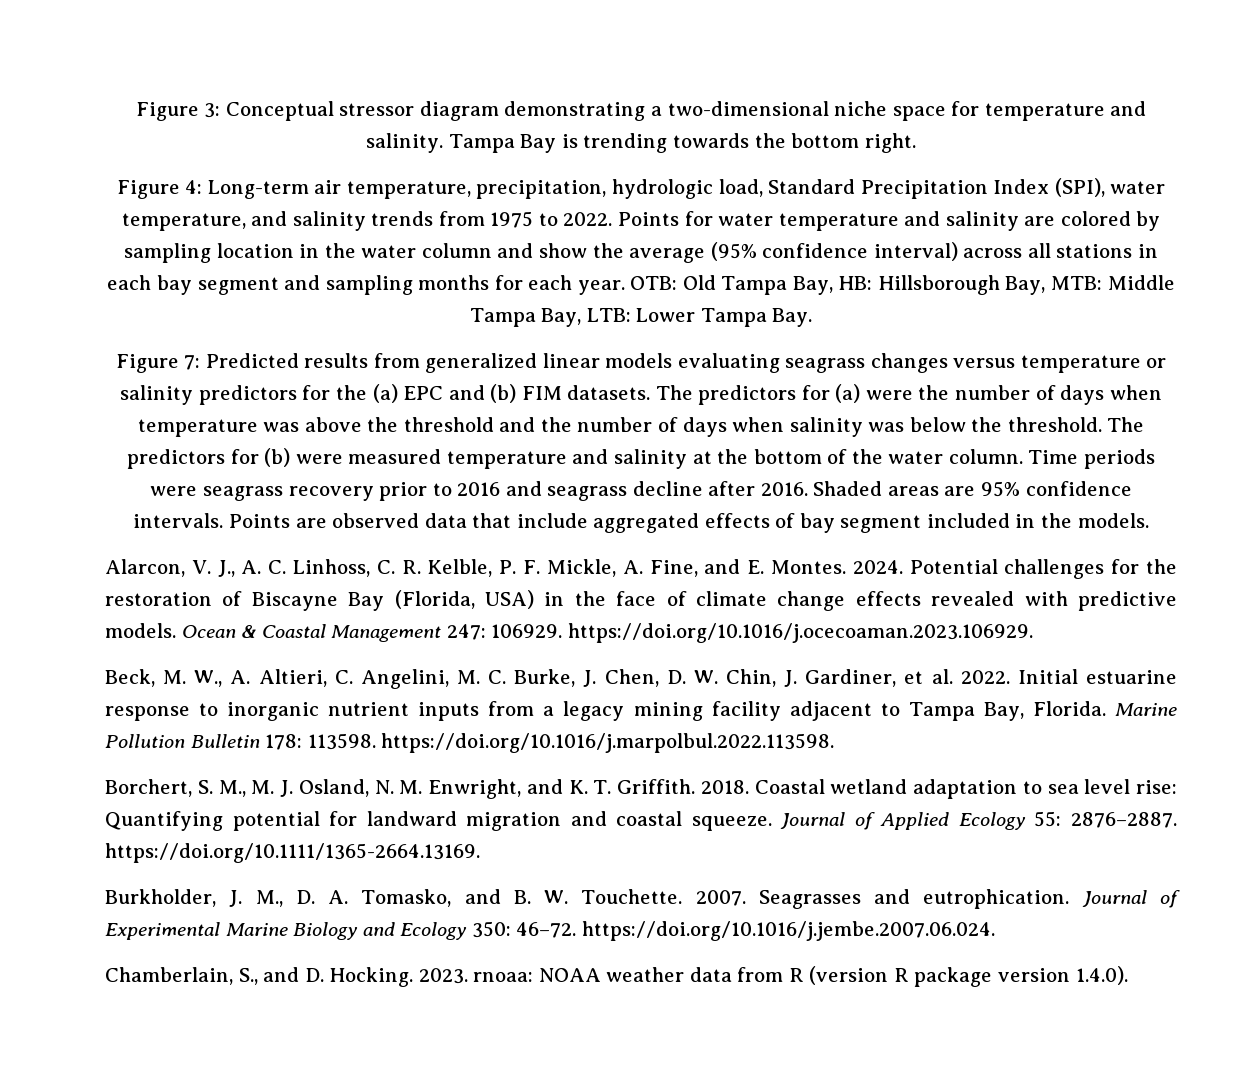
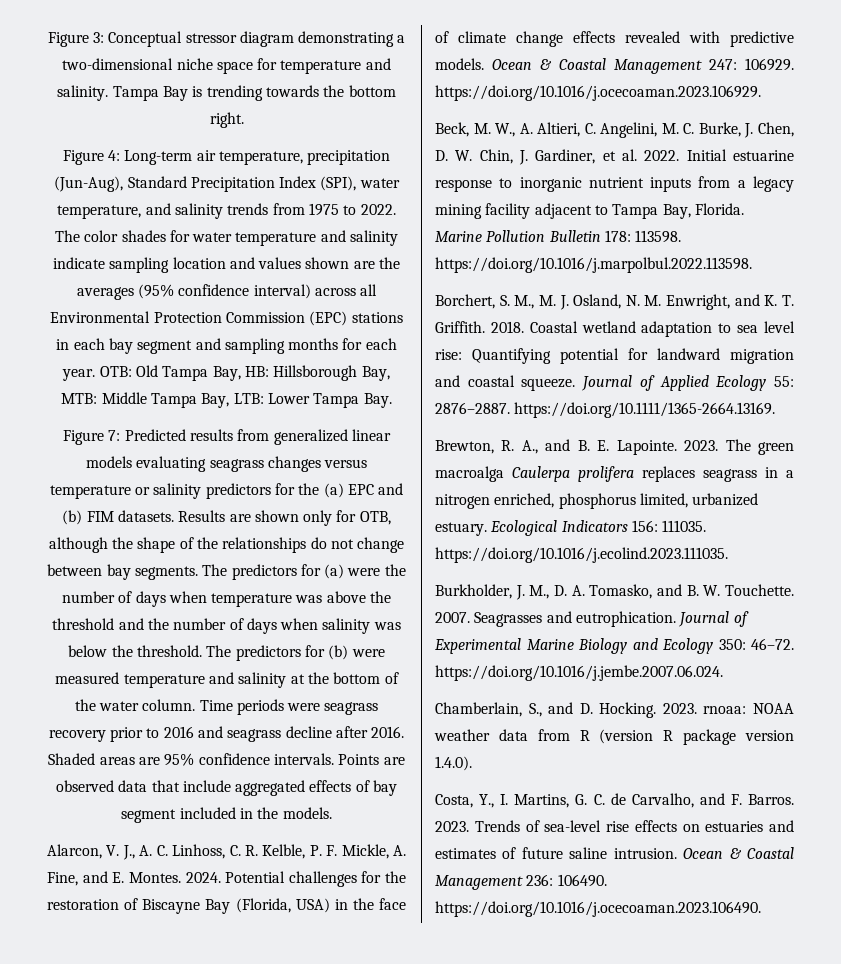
- Figure 4: Long-term air temperature, precipitation, hydrologic load, Standard Precipitation Index (SPI), water temperature, and salinity trends from 1975 to 2022.
+ Figure 4: Long-term air temperature, precipitation (Jun-Aug), Standard Precipitation Index (SPI), water temperature, and salinity trends from 1975 to 2022.
- Points for water temperature and salinity are colored by sampling location in the water column and show the average (95% confidence interval) across all stations in each bay segment and sampling months for each year.
+ The color shades for water temperature and salinity indicate sampling location and values shown are the averages (95% confidence interval) across all Environmental Protection Commission (EPC) stations in each bay segment and sampling months for each year.
+ Results are shown only for OTB, although the shape of the relationships do not change between bay segments.
+ Brewton, R. A., and B. E. Lapointe. 2023. The green macroalga Caulerpa prolifera replaces seagrass in a nitrogen enriched, phosphorus limited, urbanized estuary. Ecological Indicators 156: 111035. https://doi.org/10.1016/j.ecolind.2023.111035.
+ Costa, Y., I. Martins, G. C. de Carvalho, and F. Barros. 2023. Trends of sea-level rise effects on estuaries and estimates of future saline intrusion. Ocean & Coastal Management 236: 106490. https://doi.org/10.1016/j.ocecoaman.2023.106490.

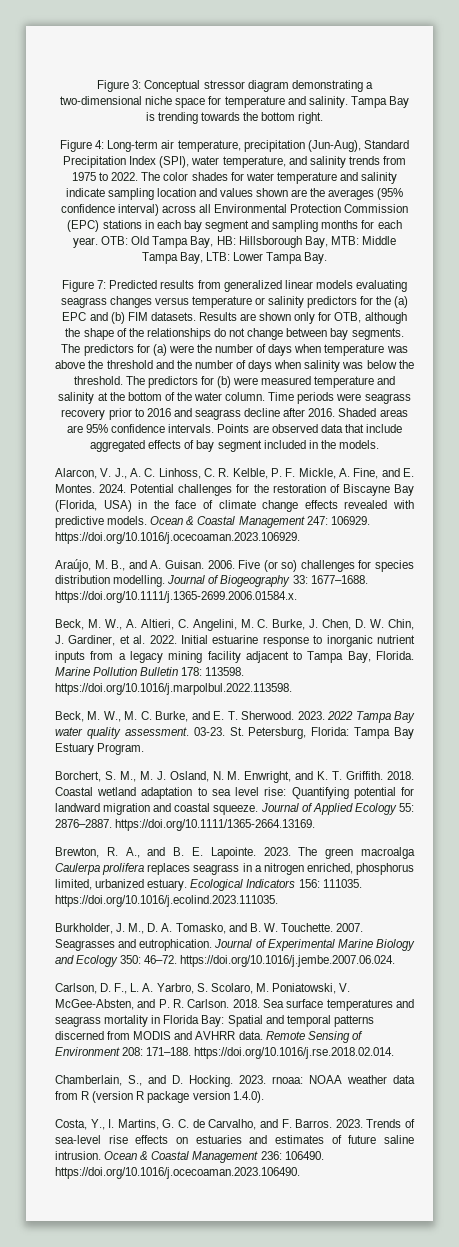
+ Araújo, M. B., and A. Guisan. 2006. Five (or so) challenges for species distribution modelling. Journal of Biogeography 33: 1677–1688. https://doi.org/10.1111/j.1365-2699.2006.01584.x.
+ Beck, M. W., M. C. Burke, and E. T. Sherwood. 2023. 2022 Tampa Bay water quality assessment. 03-23. St. Petersburg, Florida: Tampa Bay Estuary Program.
+ Carlson, D. F., L. A. Yarbro, S. Scolaro, M. Poniatowski, V. McGee-Absten, and P. R. Carlson. 2018. Sea surface temperatures and seagrass mortality in Florida Bay: Spatial and temporal patterns discerned from MODIS and AVHRR data. Remote Sensing of Environment 208: 171–188. https://doi.org/10.1016/j.rse.2018.02.014.

